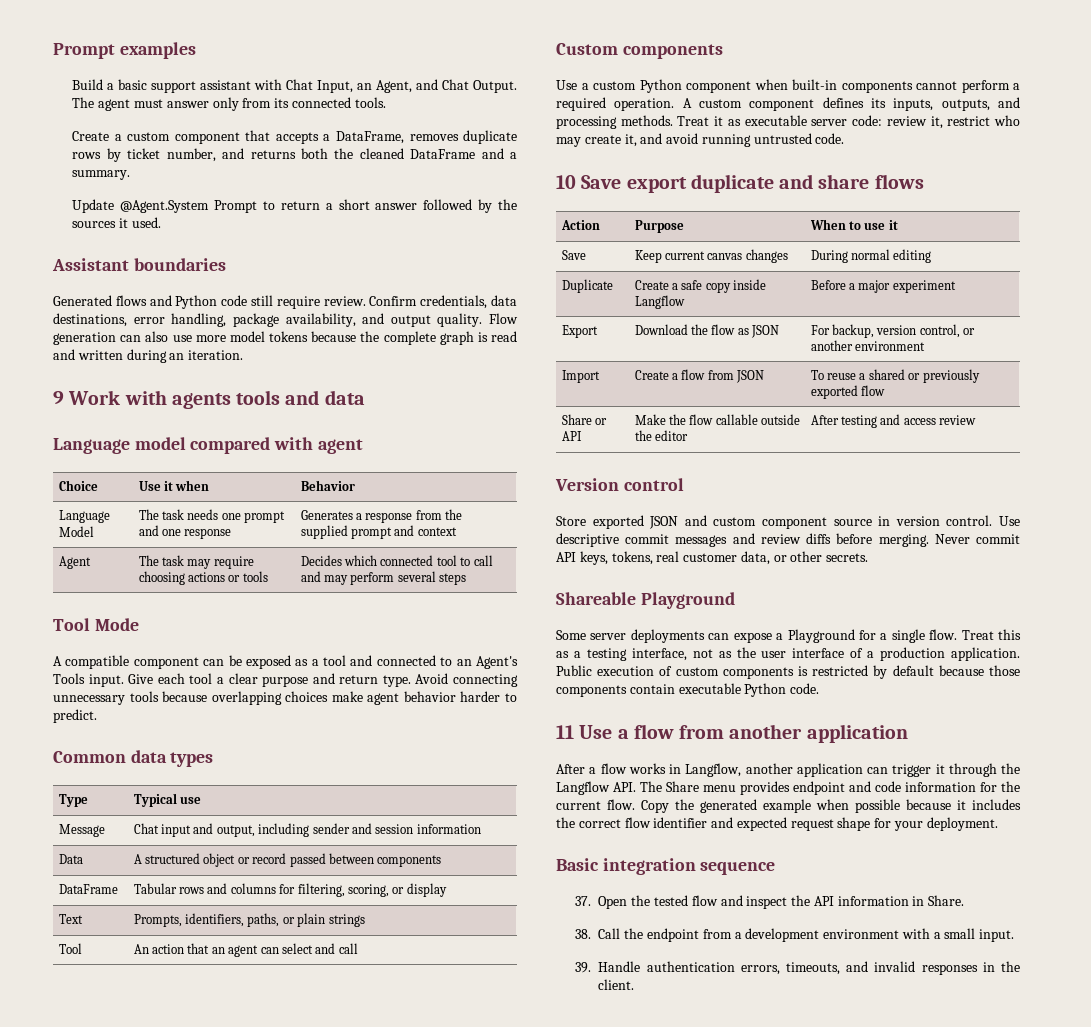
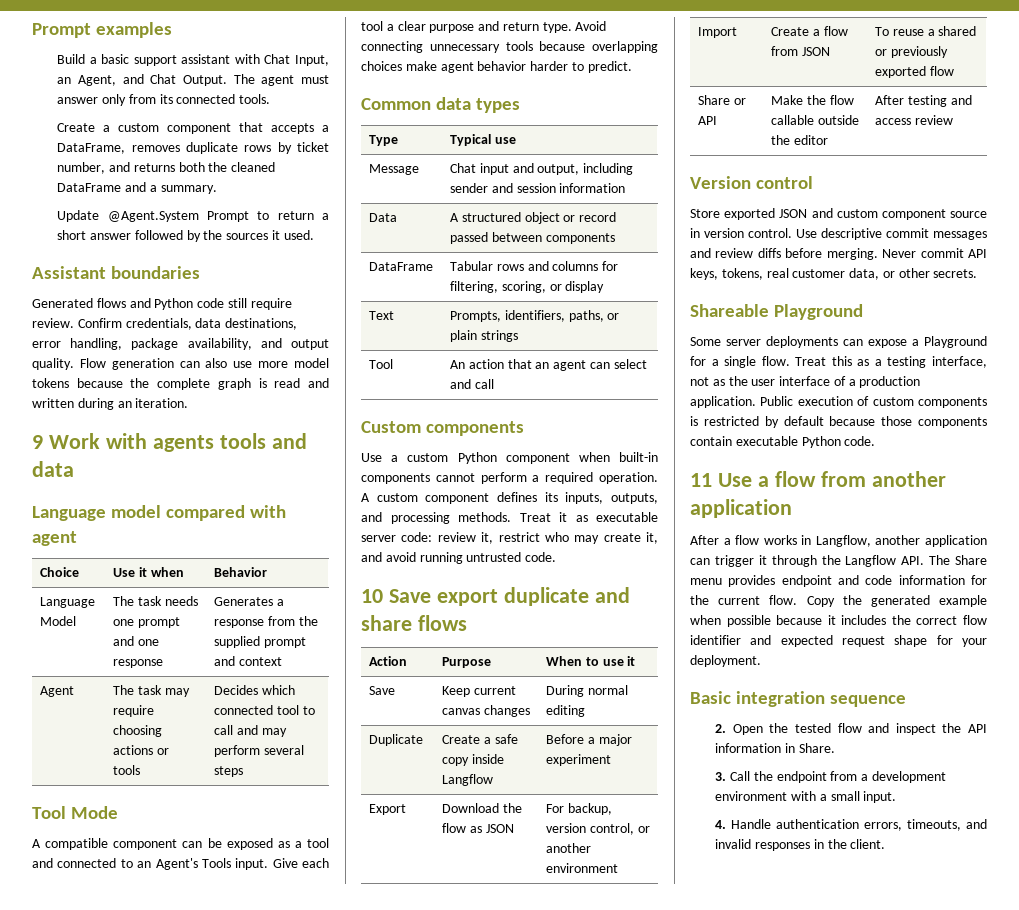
- 37. Open the tested flow and inspect the API information in Share.
+ 2. Open the tested flow and inspect the API information in Share.
- 38. Call the endpoint from a development environment with a small input.
+ 3. Call the endpoint from a development environment with a small input.
- 39. Handle authentication errors, timeouts, and invalid responses in the client.
+ 4. Handle authentication errors, timeouts, and invalid responses in the client.

